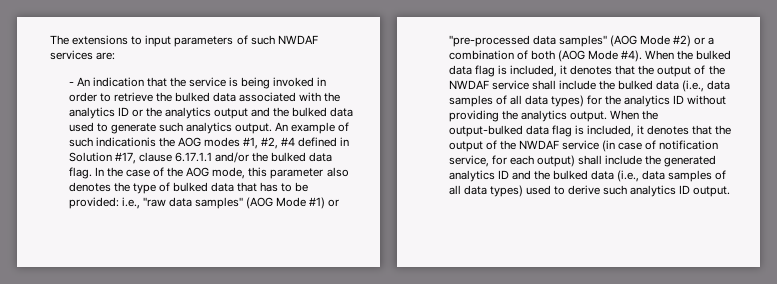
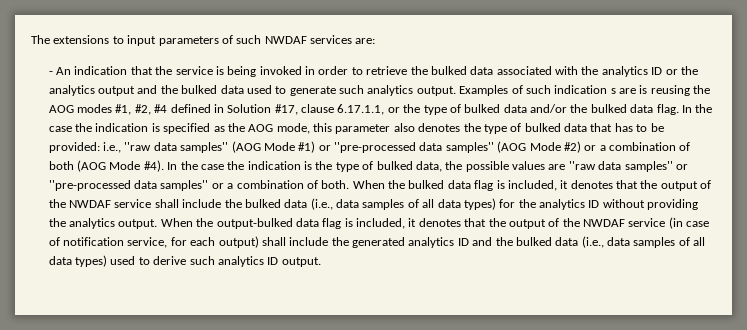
- An example of such indicationis the AOG modes #1, #2, #4 defined in Solution #17, clause 6.17.1.1 and/or the bulked data flag.
+ Examples of such indication s are is reusing the AOG modes #1, #2, #4 defined in Solution #17, clause 6.17.1.1, or the type of bulked data and/or the bulked data flag.
- In the case of the AOG mode, this parameter also denotes the type of bulked data that has to be provided: i.e., ''raw data samples'' (AOG Mode #1) or ''pre-processed data samples'' (AOG Mode #2) or a combination of both (AOG Mode #4).
+ In the case the indication is specified as the AOG mode, this parameter also denotes the type of bulked data that has to be provided: i.e., ''raw data samples'' (AOG Mode #1) or ''pre-processed data samples'' (AOG Mode #2) or a combination of both (AOG Mode #4).
+ In the case the indication is the type of bulked data, the possible values are ''raw data samples'' or ''pre-processed data samples'' or a combination of both.

